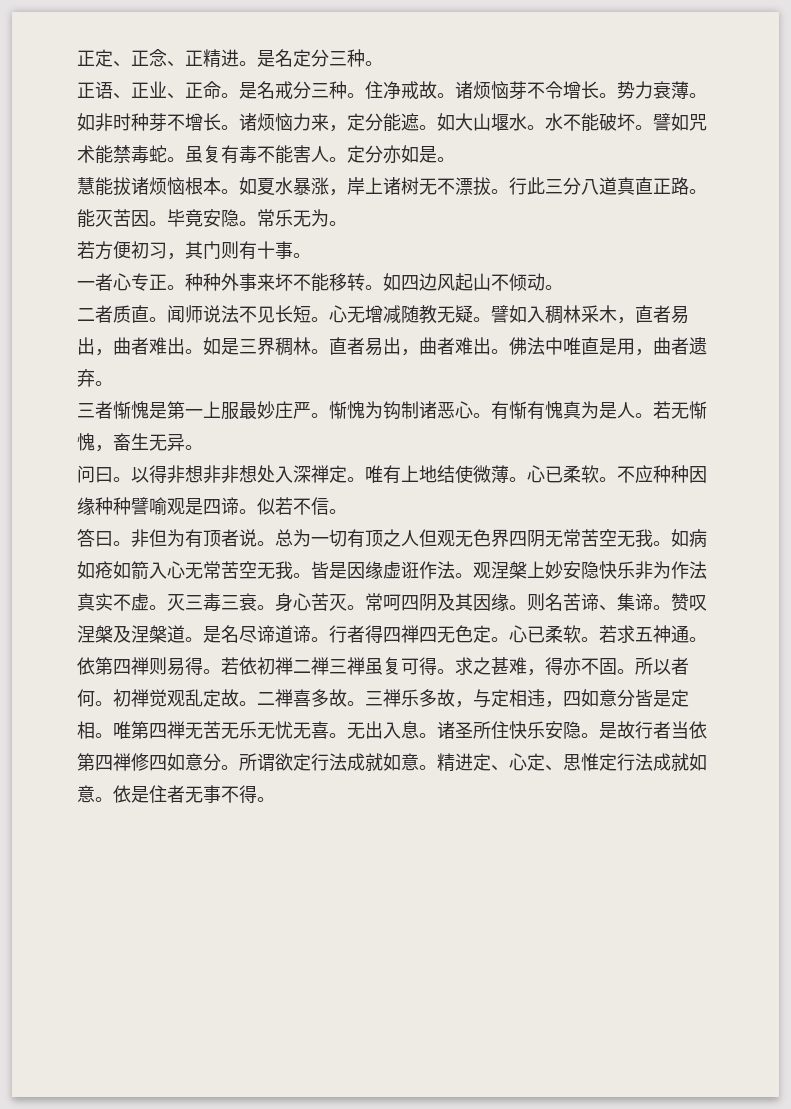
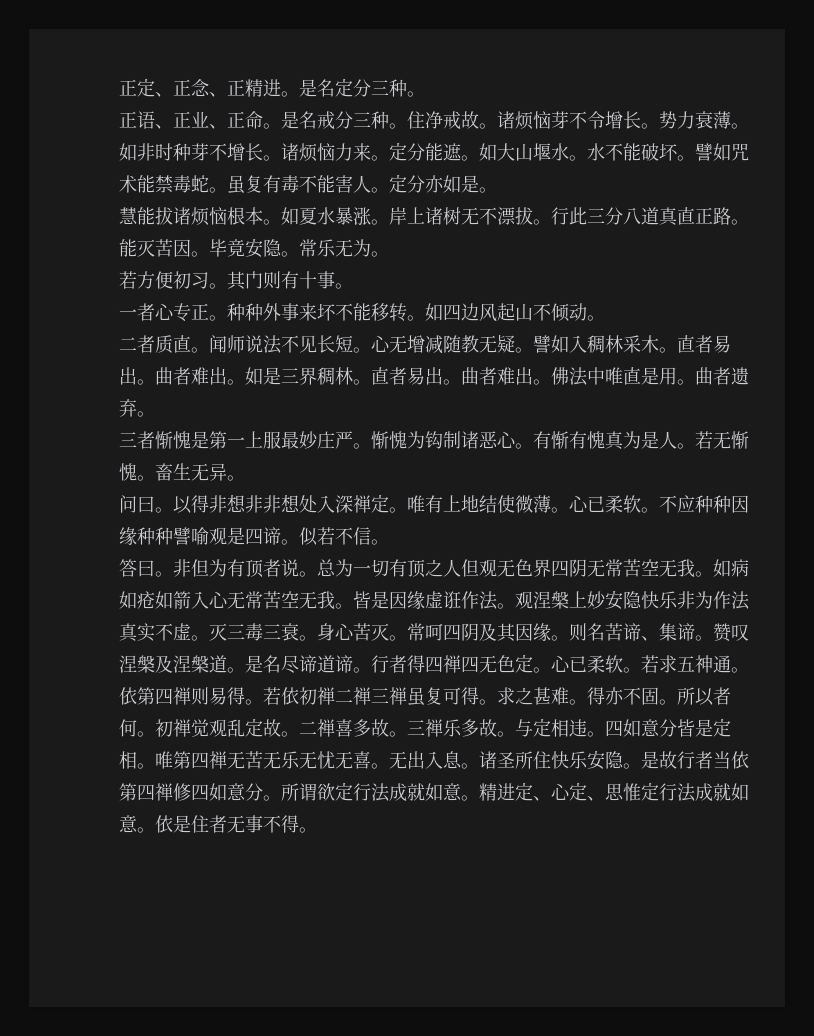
- 诸烦恼力来，定分能遮。
+ 诸烦恼力来。定分能遮。
- 如夏水暴涨，岸上诸树无不漂拔。
+ 如夏水暴涨。岸上诸树无不漂拔。
- 若方便初习，其门则有十事。
+ 若方便初习。其门则有十事。
- 譬如入稠林采木，直者易出，曲者难出。
+ 譬如入稠林采木。直者易出。曲者难出。
- 如是三界稠林。直者易出，曲者难出。
+ 如是三界稠林。直者易出。曲者难出。
- 佛法中唯直是用，曲者遗弃。
+ 佛法中唯直是用。曲者遗弃。
- 若无惭愧，畜生无异。
+ 若无惭愧。畜生无异。
- 求之甚难，得亦不固。
+ 求之甚难。得亦不固。
- 三禅乐多故，与定相违，四如意分皆是定相。
+ 三禅乐多故。与定相违。四如意分皆是定相。

